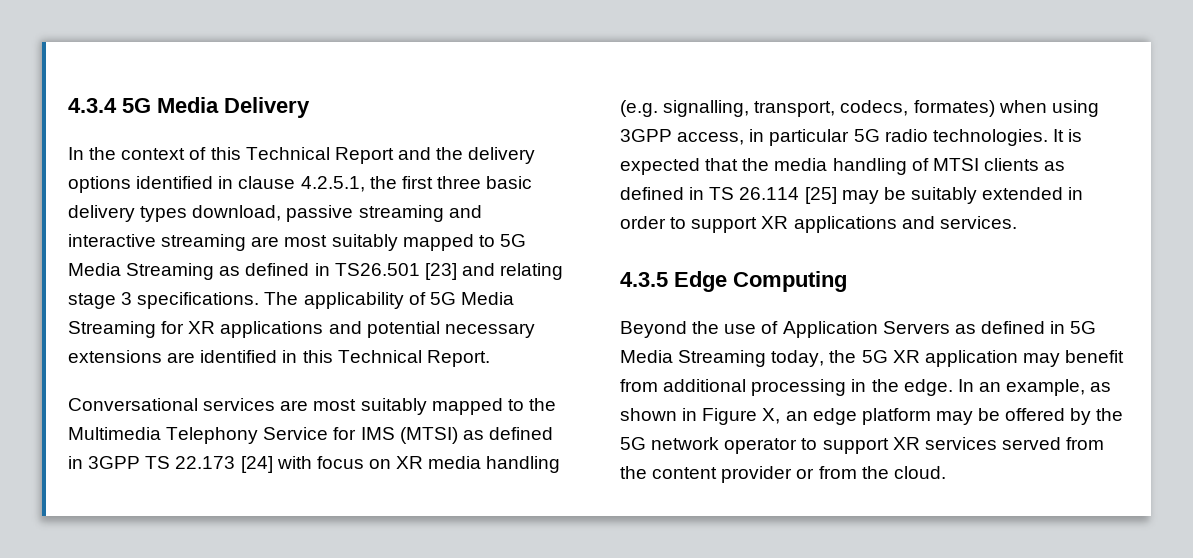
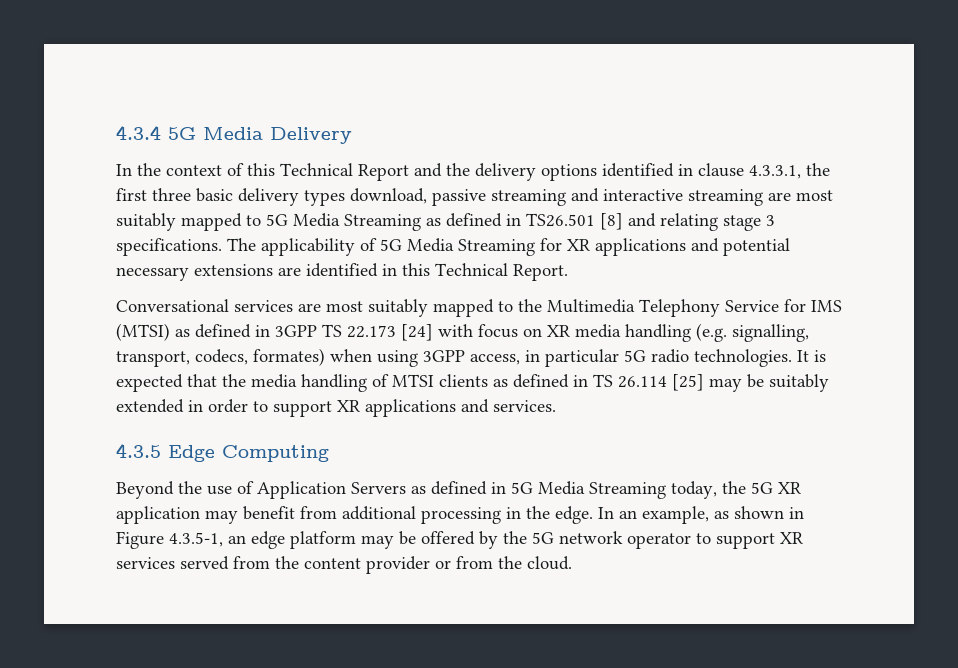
- In the context of this Technical Report and the delivery options identified in clause 4.2.5.1, the first three basic delivery types download, passive streaming and interactive streaming are most suitably mapped to 5G Media Streaming as defined in TS26.501 [23] and relating stage 3 specifications.
+ In the context of this Technical Report and the delivery options identified in clause 4.3.3.1, the first three basic delivery types download, passive streaming and interactive streaming are most suitably mapped to 5G Media Streaming as defined in TS26.501 [8] and relating stage 3 specifications.
- In an example, as shown in Figure X, an edge platform may be offered by the 5G network operator to support XR services served from the content provider or from the cloud.
+ In an example, as shown in Figure 4.3.5-1, an edge platform may be offered by the 5G network operator to support XR services served from the content provider or from the cloud.

